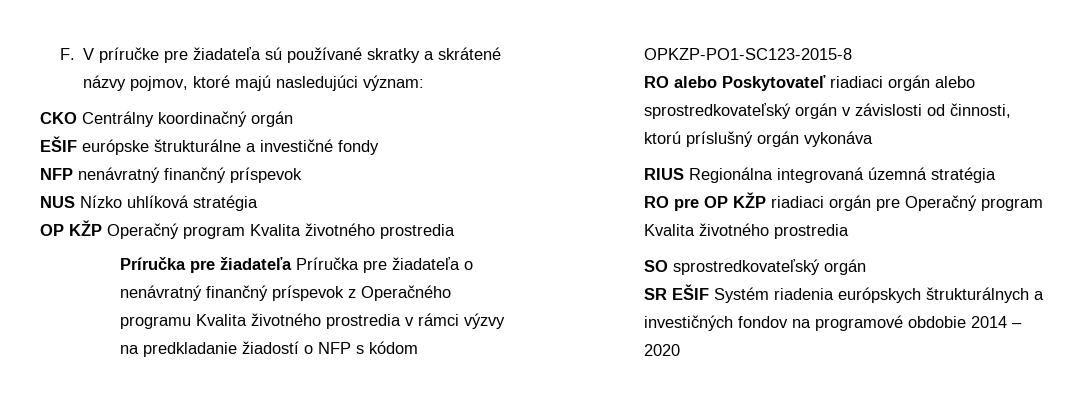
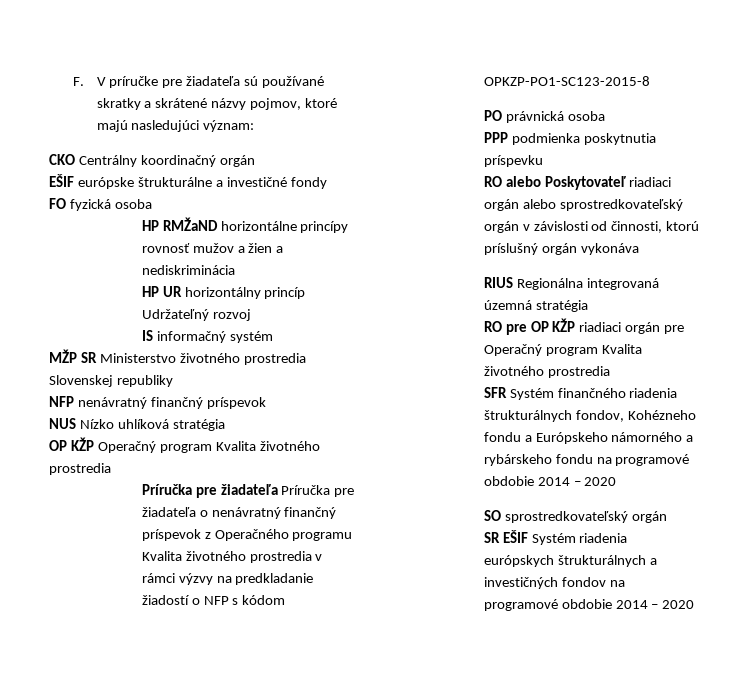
+ FO fyzická osoba
+ HP RMŽaND horizontálne princípy rovnosť mužov a žien a nediskriminácia
+ HP UR horizontálny princíp Udržateľný rozvoj
+ IS informačný systém
+ MŽP SR Ministerstvo životného prostredia Slovenskej republiky
+ PO právnická osoba
+ PPP podmienka poskytnutia príspevku
+ SFR Systém finančného riadenia štrukturálnych fondov, Kohézneho fondu a Európskeho námorného a rybárskeho fondu na programové obdobie 2014 – 2020

